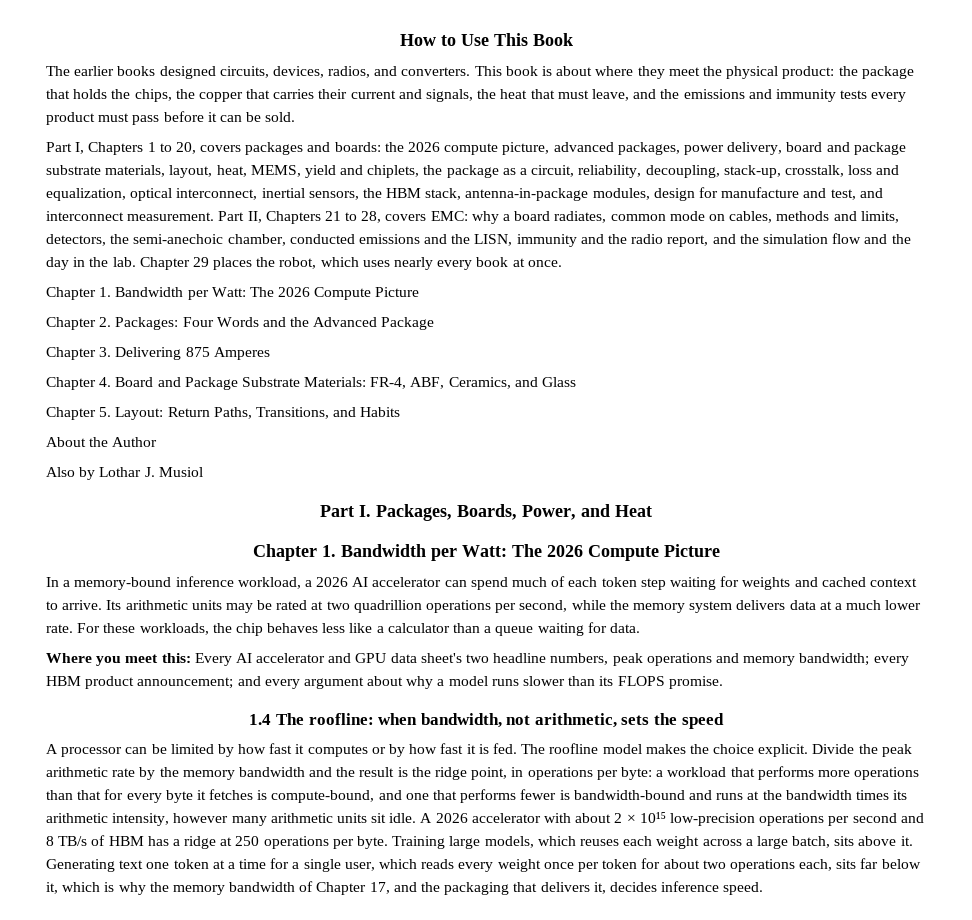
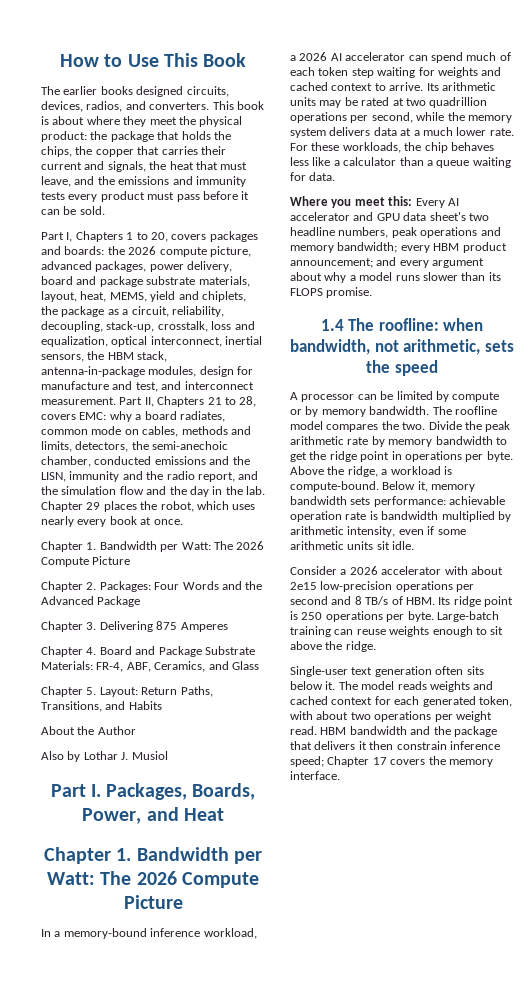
- A processor can be limited by how fast it computes or by how fast it is fed. The roofline model makes the choice explicit.
+ A processor can be limited by compute or by memory bandwidth. The roofline model compares the two.
- Divide the peak arithmetic rate by the memory bandwidth and the result is the ridge point, in operations per byte: a workload that performs more operations than that for every byte it fetches is compute-bound, and one that performs fewer is bandwidth-bound and runs at the bandwidth times its arithmetic intensity, however many arithmetic units sit idle. A 2026 accelerator with about 2 × 10¹⁵ low-precision operations per second and 8 TB/s of HBM has a ridge at 250 operations per byte. Training large models, which reuses each weight across a large batch, sits above it. Generating text one token at a time for a single user, which reads every weight once per token for about two operations each, sits far below it, which is why the memory bandwidth of Chapter 17, and the packaging that delivers it, decides inference speed.
+ Divide the peak arithmetic rate by memory bandwidth to get the ridge point in operations per byte. Above the ridge, a workload is compute-bound. Below it, memory bandwidth sets performance: achievable operation rate is bandwidth multiplied by arithmetic intensity, even if some arithmetic units sit idle.
+ Consider a 2026 accelerator with about 2e15 low-precision operations per second and 8 TB/s of HBM. Its ridge point is 250 operations per byte. Large-batch training can reuse weights enough to sit above the ridge.
+ Single-user text generation often sits below it. The model reads weights and cached context for each generated token, with about two operations per weight read. HBM bandwidth and the package that delivers it then constrain inference speed; Chapter 17 covers the memory interface.

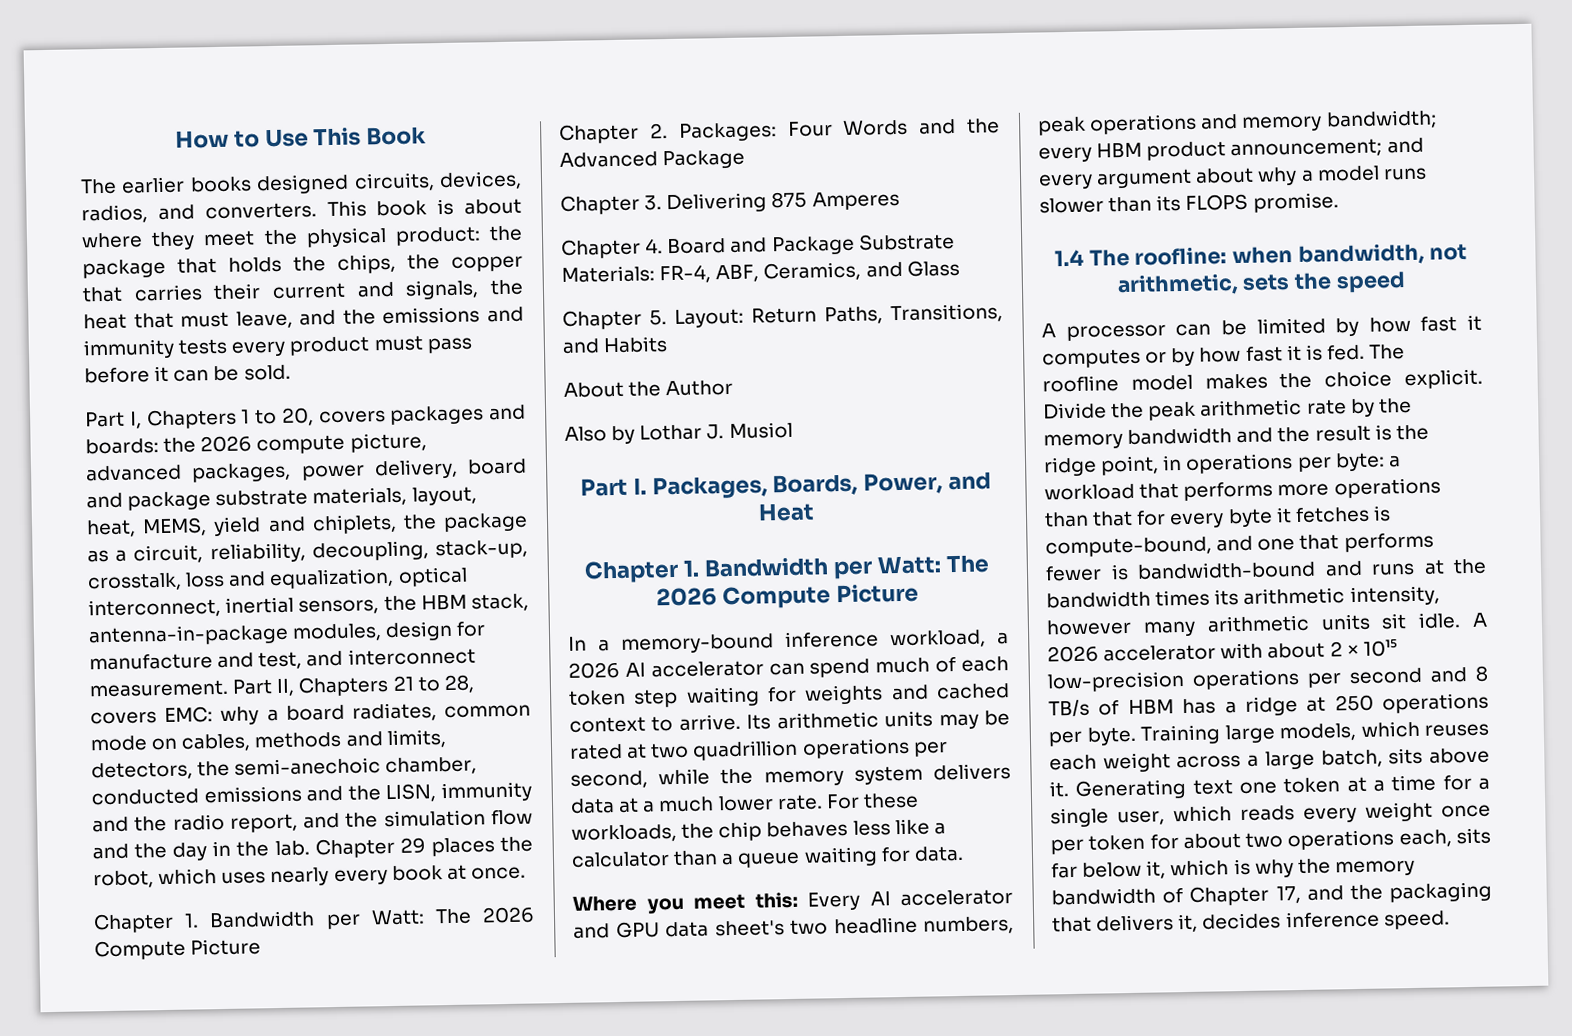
- A processor can be limited by compute or by memory bandwidth. The roofline model compares the two.
+ A processor can be limited by how fast it computes or by how fast it is fed. The roofline model makes the choice explicit.
- Divide the peak arithmetic rate by memory bandwidth to get the ridge point in operations per byte. Above the ridge, a workload is compute-bound. Below it, memory bandwidth sets performance: achievable operation rate is bandwidth multiplied by arithmetic intensity, even if some arithmetic units sit idle.
- Consider a 2026 accelerator with about 2e15 low-precision operations per second and 8 TB/s of HBM. Its ridge point is 250 operations per byte. Large-batch training can reuse weights enough to sit above the ridge.
- Single-user text generation often sits below it. The model reads weights and cached context for each generated token, with about two operations per weight read. HBM bandwidth and the package that delivers it then constrain inference speed; Chapter 17 covers the memory interface.
+ Divide the peak arithmetic rate by the memory bandwidth and the result is the ridge point, in operations per byte: a workload that performs more operations than that for every byte it fetches is compute-bound, and one that performs fewer is bandwidth-bound and runs at the bandwidth times its arithmetic intensity, however many arithmetic units sit idle. A 2026 accelerator with about 2 × 10¹⁵ low-precision operations per second and 8 TB/s of HBM has a ridge at 250 operations per byte. Training large models, which reuses each weight across a large batch, sits above it. Generating text one token at a time for a single user, which reads every weight once per token for about two operations each, sits far below it, which is why the memory bandwidth of Chapter 17, and the packaging that delivers it, decides inference speed.

